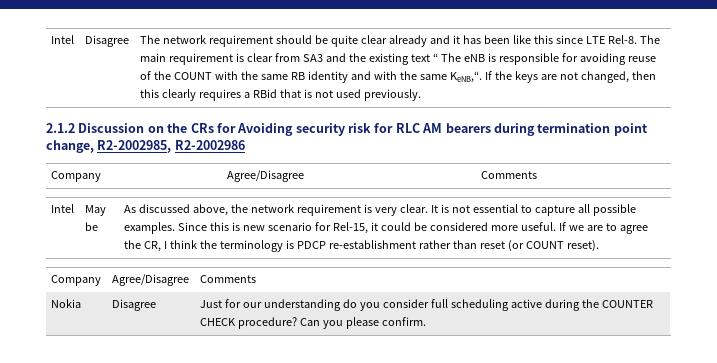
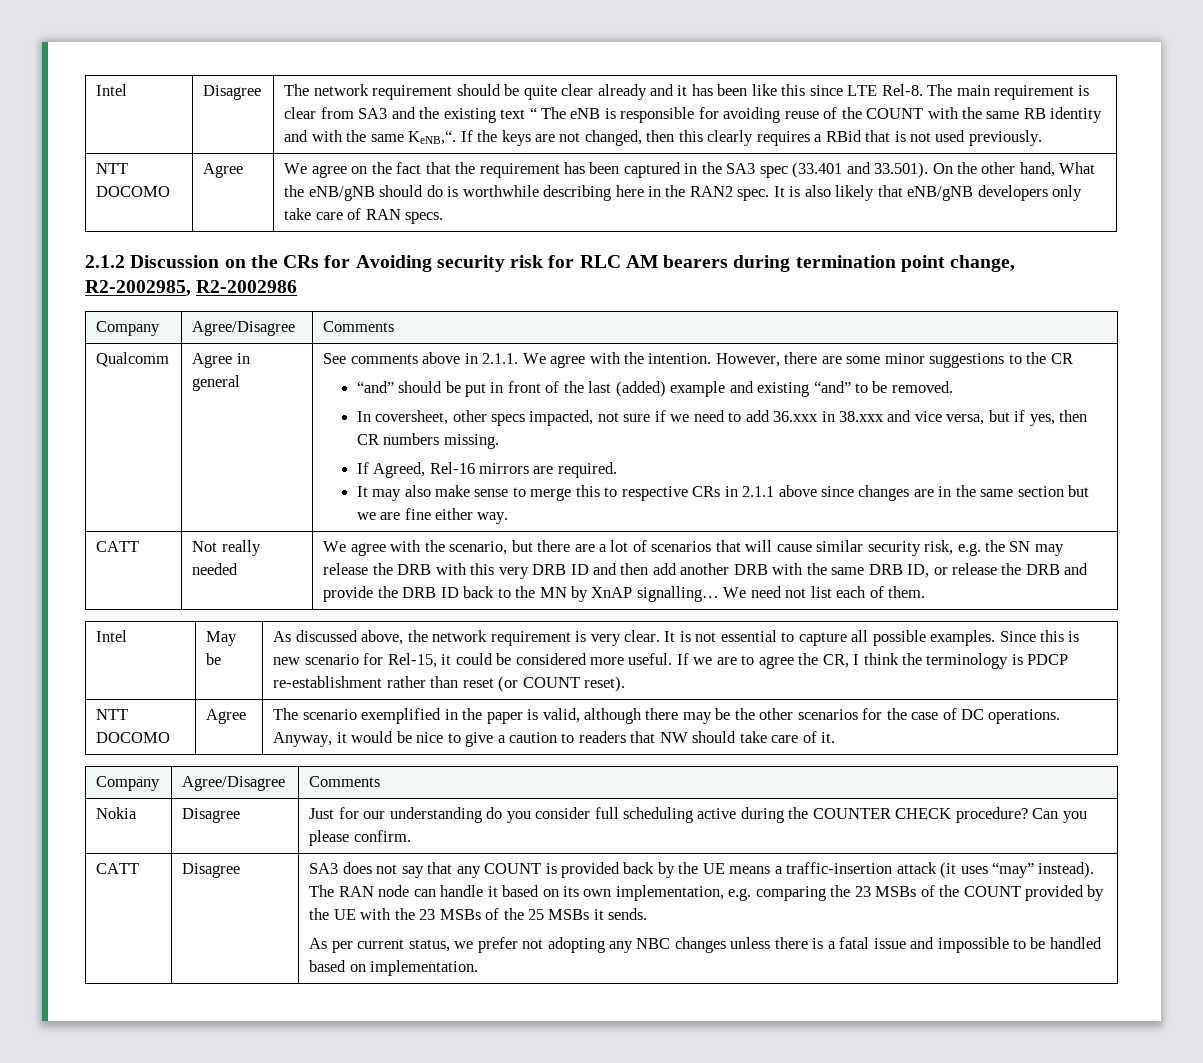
+ NTT DOCOMO | Agree | We agree on the fact that the requirement has been captured in the SA3 spec (33.401 and 33.501). On the other hand, What the eNB/gNB should do is worthwhile describing here in the RAN2 spec. It is also likely that eNB/gNB developers only take care of RAN specs.
+ Qualcomm | Agree in general | See comments above in 2.1.1. We agree with the intention. However, there are some minor suggestions to the CR
+ “and” should be put in front of the last (added) example and existing “and” to be removed.
+ In coversheet, other specs impacted, not sure if we need to add 36.xxx in 38.xxx and vice versa, but if yes, then CR numbers missing.
+ If Agreed, Rel-16 mirrors are required.
+ It may also make sense to merge this to respective CRs in 2.1.1 above since changes are in the same section but we are fine either way.
+ CATT | Not really needed | We agree with the scenario, but there are a lot of scenarios that will cause similar security risk, e.g. the SN may release the DRB with this very DRB ID and then add another DRB with the same DRB ID, or release the DRB and provide the DRB ID back to the MN by XnAP signalling… We need not list each of them.
+ NTT DOCOMO | Agree | The scenario exemplified in the paper is valid, although there may be the other scenarios for the case of DC operations. Anyway, it would be nice to give a caution to readers that NW should take care of it.
+ CATT | Disagree | SA3 does not say that any COUNT is provided back by the UE means a traffic-insertion attack (it uses “may” instead). The RAN node can handle it based on its own implementation, e.g. comparing the 23 MSBs of the COUNT provided by the UE with the 23 MSBs of the 25 MSBs it sends.
+ As per current status, we prefer not adopting any NBC changes unless there is a fatal issue and impossible to be handled based on implementation.

